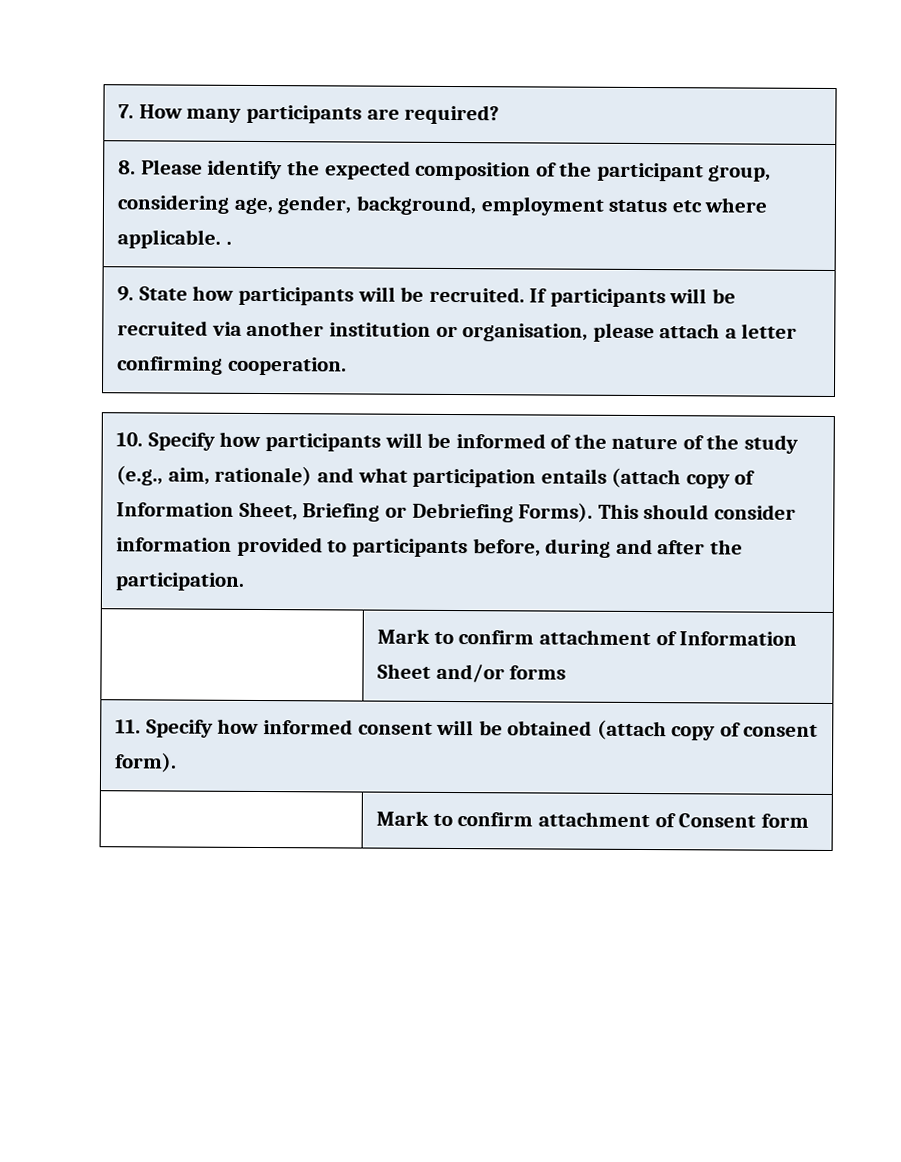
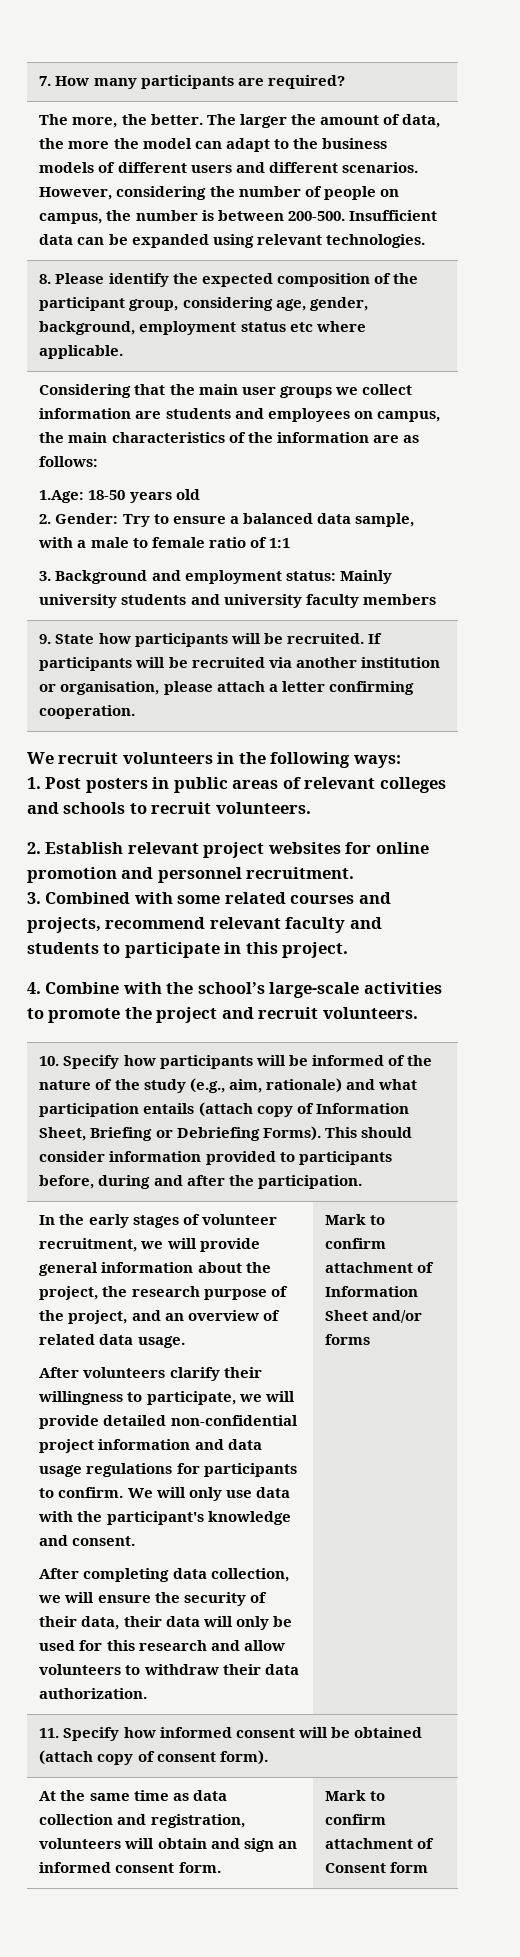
+ The more, the better. The larger the amount of data, the more the model can adapt to the business models of different users and different scenarios. However, considering the number of people on campus, the number is between 200-500. Insufficient data can be expanded using relevant technologies.
- 8. Please identify the expected composition of the participant group, considering age, gender, background, employment status etc where applicable. .
+ 8. Please identify the expected composition of the participant group, considering age, gender, background, employment status etc where applicable.
+ Considering that the main user groups we collect information are students and employees on campus, the main characteristics of the information are as follows:
+ 1.Age: 18-50 years old
+ 2. Gender: Try to ensure a balanced data sample, with a male to female ratio of 1:1
+ 3. Background and employment status: Mainly university students and university faculty members
+ We recruit volunteers in the following ways:
+ 1. Post posters in public areas of relevant colleges and schools to recruit volunteers.
+ 2. Establish relevant project websites for online promotion and personnel recruitment.
+ 3. Combined with some related courses and projects, recommend relevant faculty and students to participate in this project.
+ 4. Combine with the school’s large-scale activities to promote the project and recruit volunteers.
+ In the early stages of volunteer recruitment, we will provide general information about the project, the research purpose of the project, and an overview of related data usage.
+ After volunteers clarify their willingness to participate, we will provide detailed non-confidential project information and data usage regulations for participants to confirm. We will only use data with the participant's knowledge and consent.
+ After completing data collection, we will ensure the security of their data, their data will only be used for this research and allow volunteers to withdraw their data authorization.
- | Mark to confirm attachment of Consent form
+ At the same time as data collection and registration, volunteers will obtain and sign an informed consent form. | Mark to confirm attachment of Consent form

